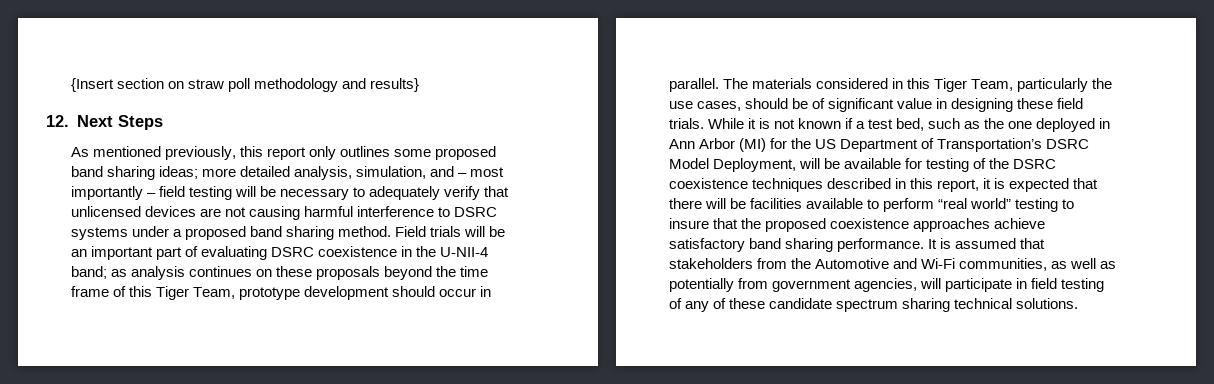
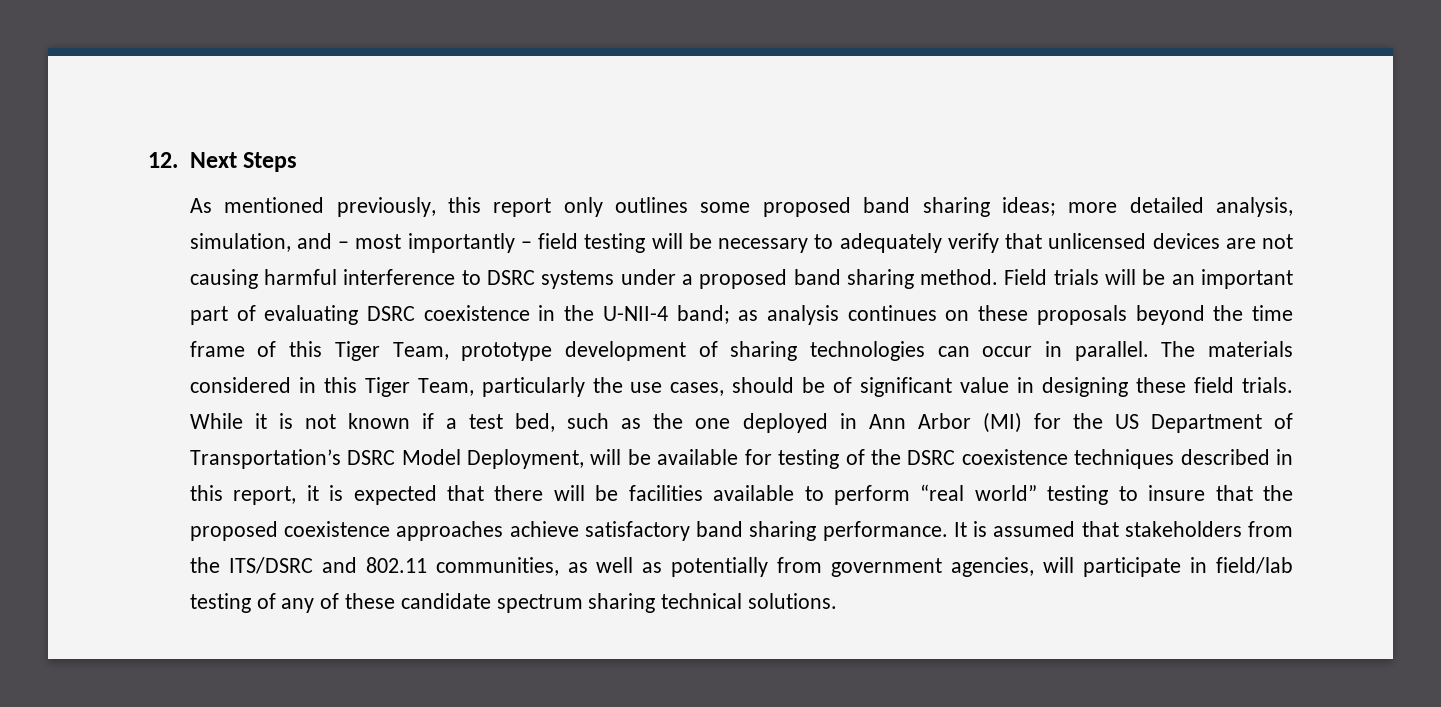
- {Insert section on straw poll methodology and results}
- Field trials will be an important part of evaluating DSRC coexistence in the U-NII-4 band; as analysis continues on these proposals beyond the time frame of this Tiger Team, prototype development should occur in parallel.
+ Field trials will be an important part of evaluating DSRC coexistence in the U-NII-4 band; as analysis continues on these proposals beyond the time frame of this Tiger Team, prototype development of sharing technologies can occur in parallel.
- It is assumed that stakeholders from the Automotive and Wi-Fi communities, as well as potentially from government agencies, will participate in field testing of any of these candidate spectrum sharing technical solutions.
+ It is assumed that stakeholders from the ITS/DSRC and 802.11 communities, as well as potentially from government agencies, will participate in field/lab testing of any of these candidate spectrum sharing technical solutions.

